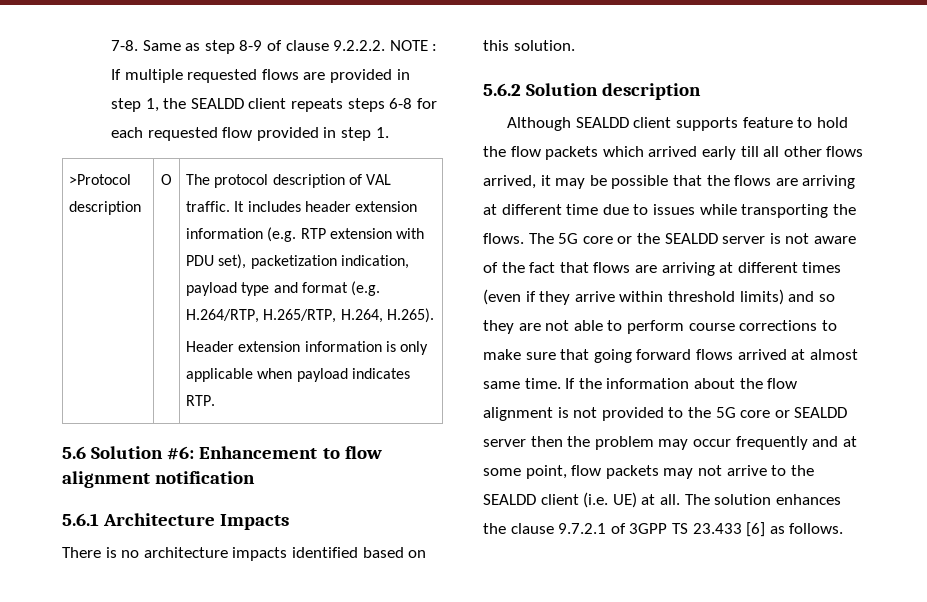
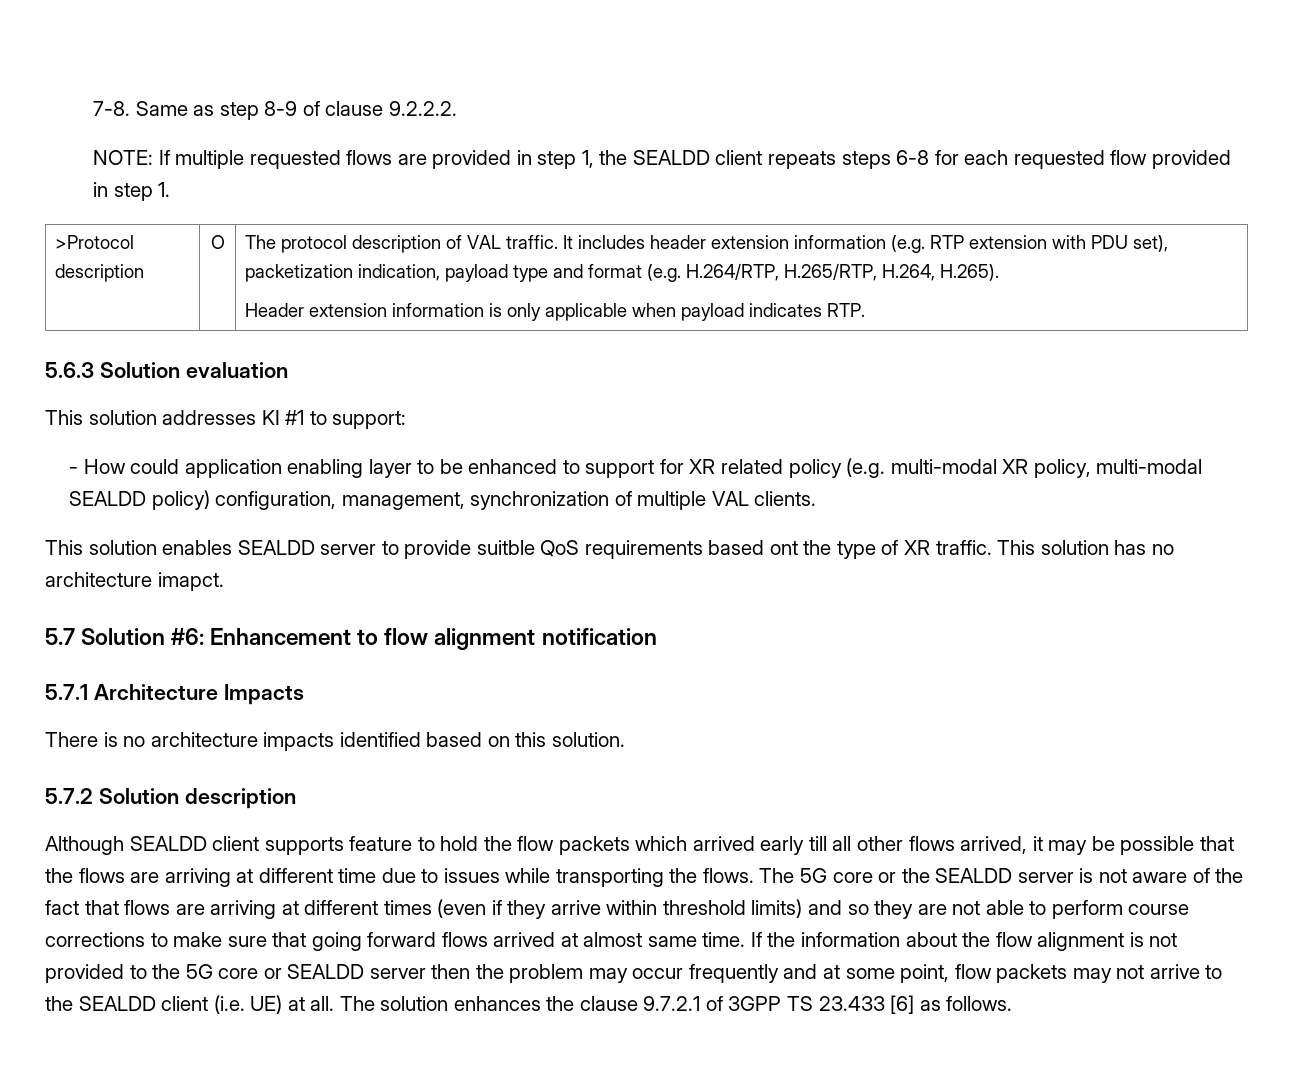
- Same as step 8-9 of clause 9.2.2.2. NOTE : If multiple requested flows are provided in step 1, the SEALDD client repeats steps 6-8 for each requested flow provided in step 1.
+ Same as step 8-9 of clause 9.2.2.2.
+ NOTE: If multiple requested flows are provided in step 1, the SEALDD client repeats steps 6-8 for each requested flow provided in step 1.
- 5.6 Solution #6: Enhancement to flow alignment notification
+ 5.6.3 Solution evaluation
+ This solution addresses KI #1 to support:
+ - How could application enabling layer to be enhanced to support for XR related policy (e.g. multi-modal XR policy, multi-modal SEALDD policy) configuration, management, synchronization of multiple VAL clients.
+ This solution enables SEALDD server to provide suitble QoS requirements based ont the type of XR traffic. This solution has no architecture imapct.
+ 5.7 Solution #6: Enhancement to flow alignment notification
- 5.6.1 Architecture Impacts
+ 5.7.1 Architecture Impacts
- 5.6.2 Solution description
+ 5.7.2 Solution description

